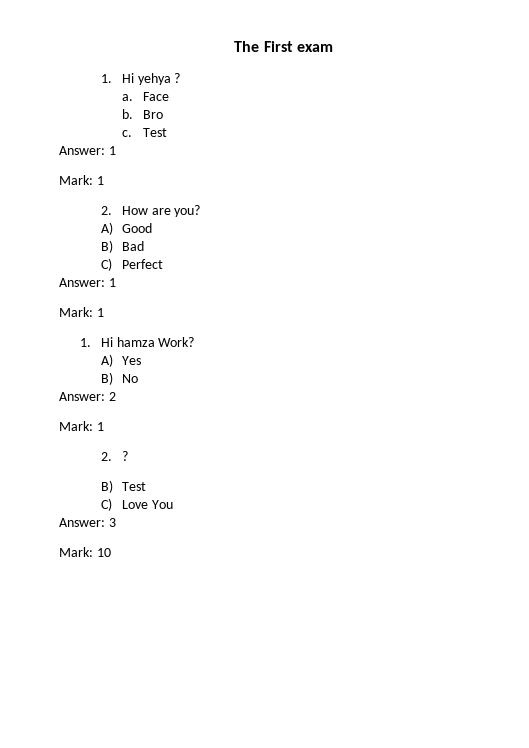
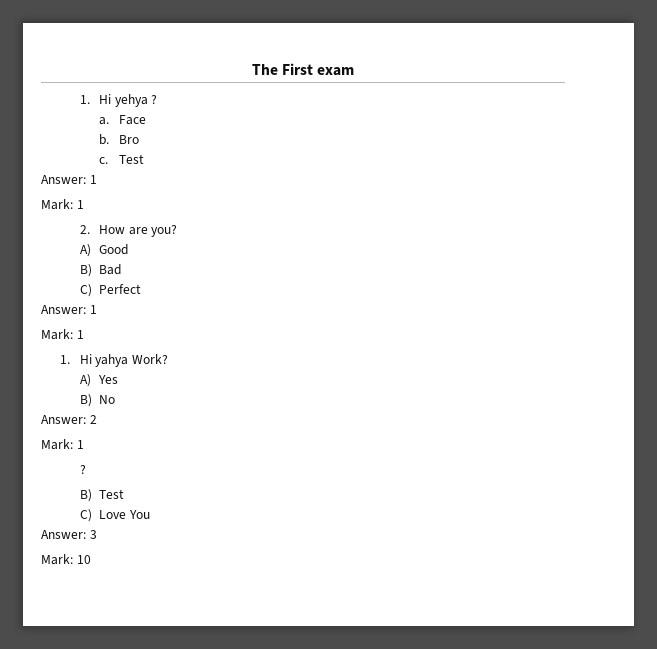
- 1. Hi hamza Work?
+ 1. Hi yahya Work?
  Answer: 2
  Mark: 1
- 2. ?
+ ?

